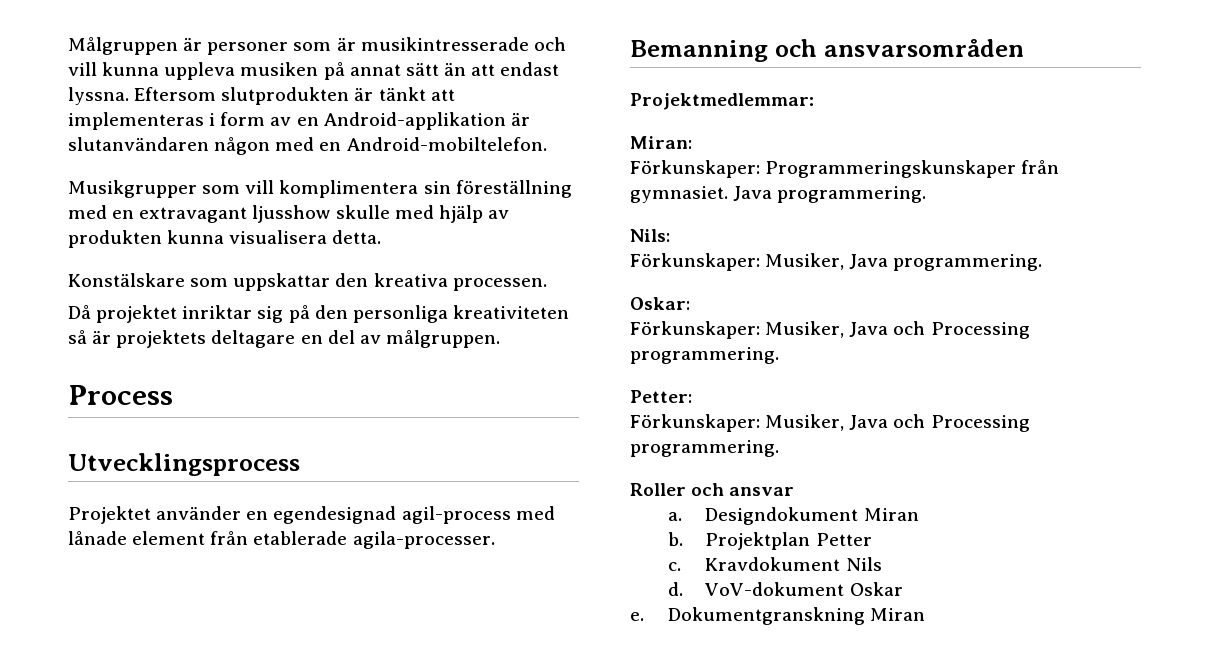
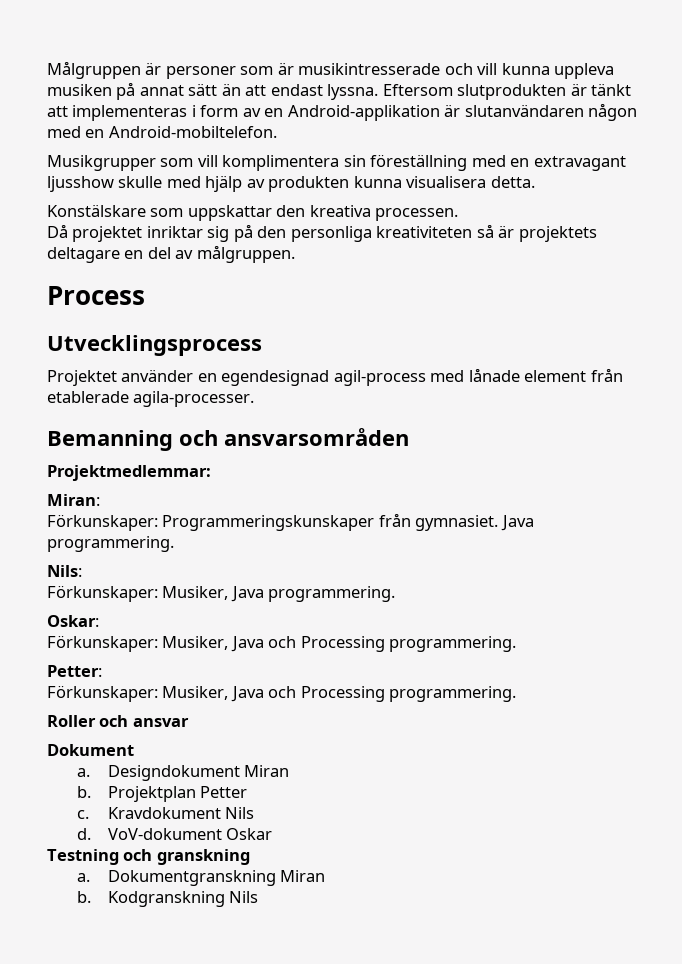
+ Dokument
- e.
+ Testning och granskning
+ a.
+ b. Kodgranskning Nils

